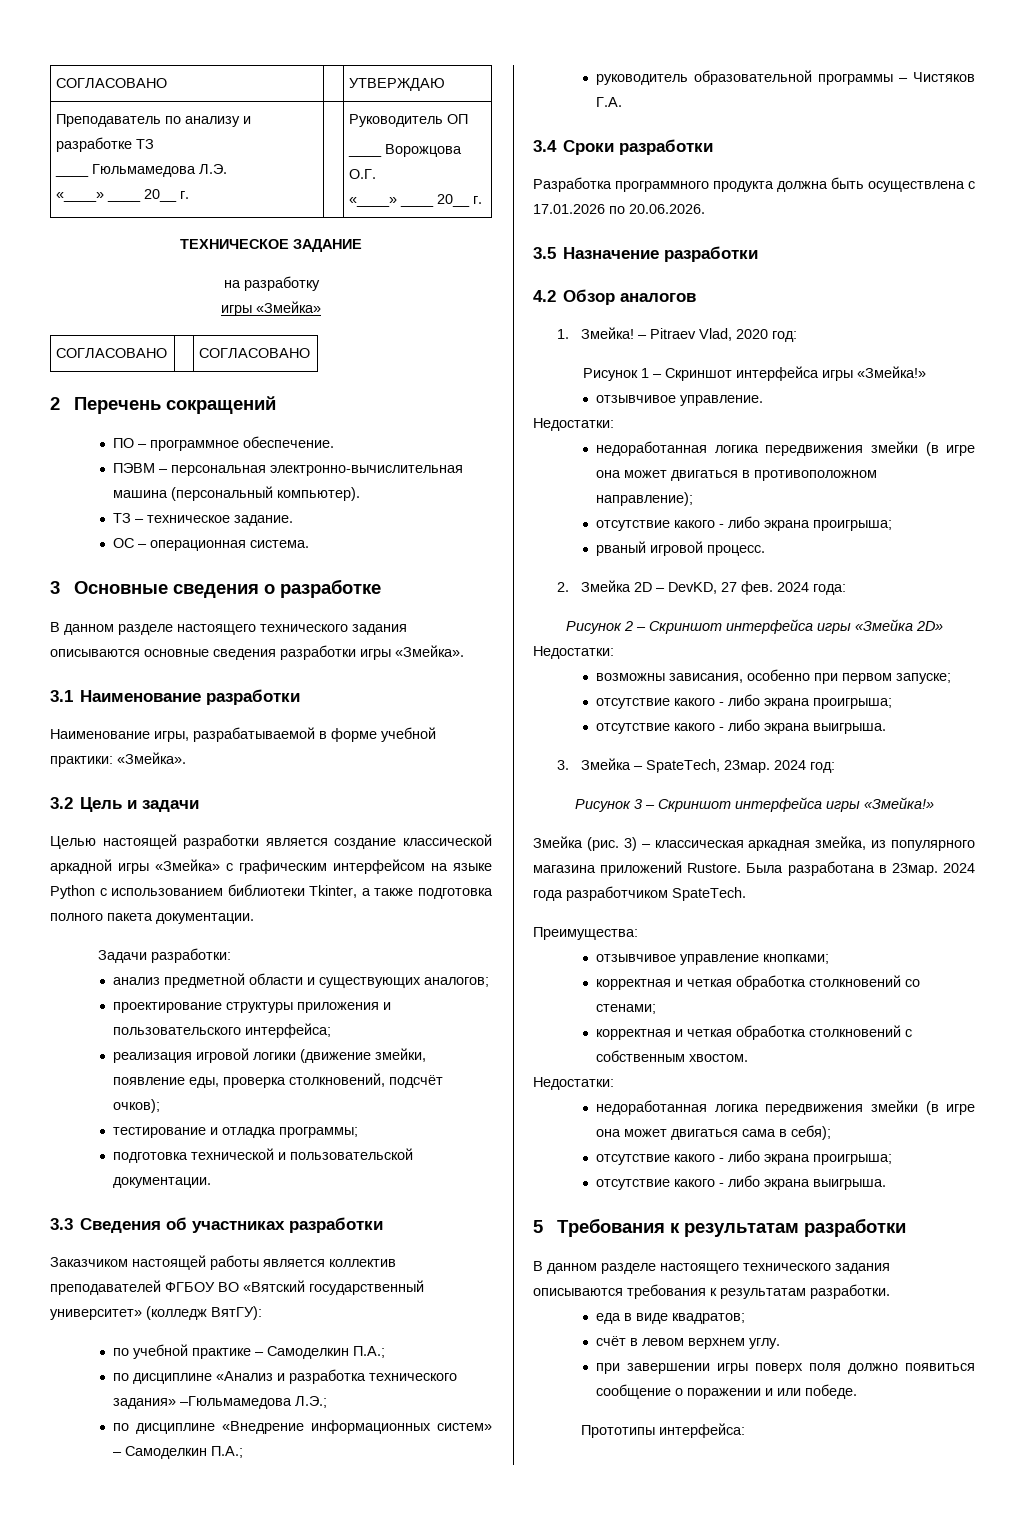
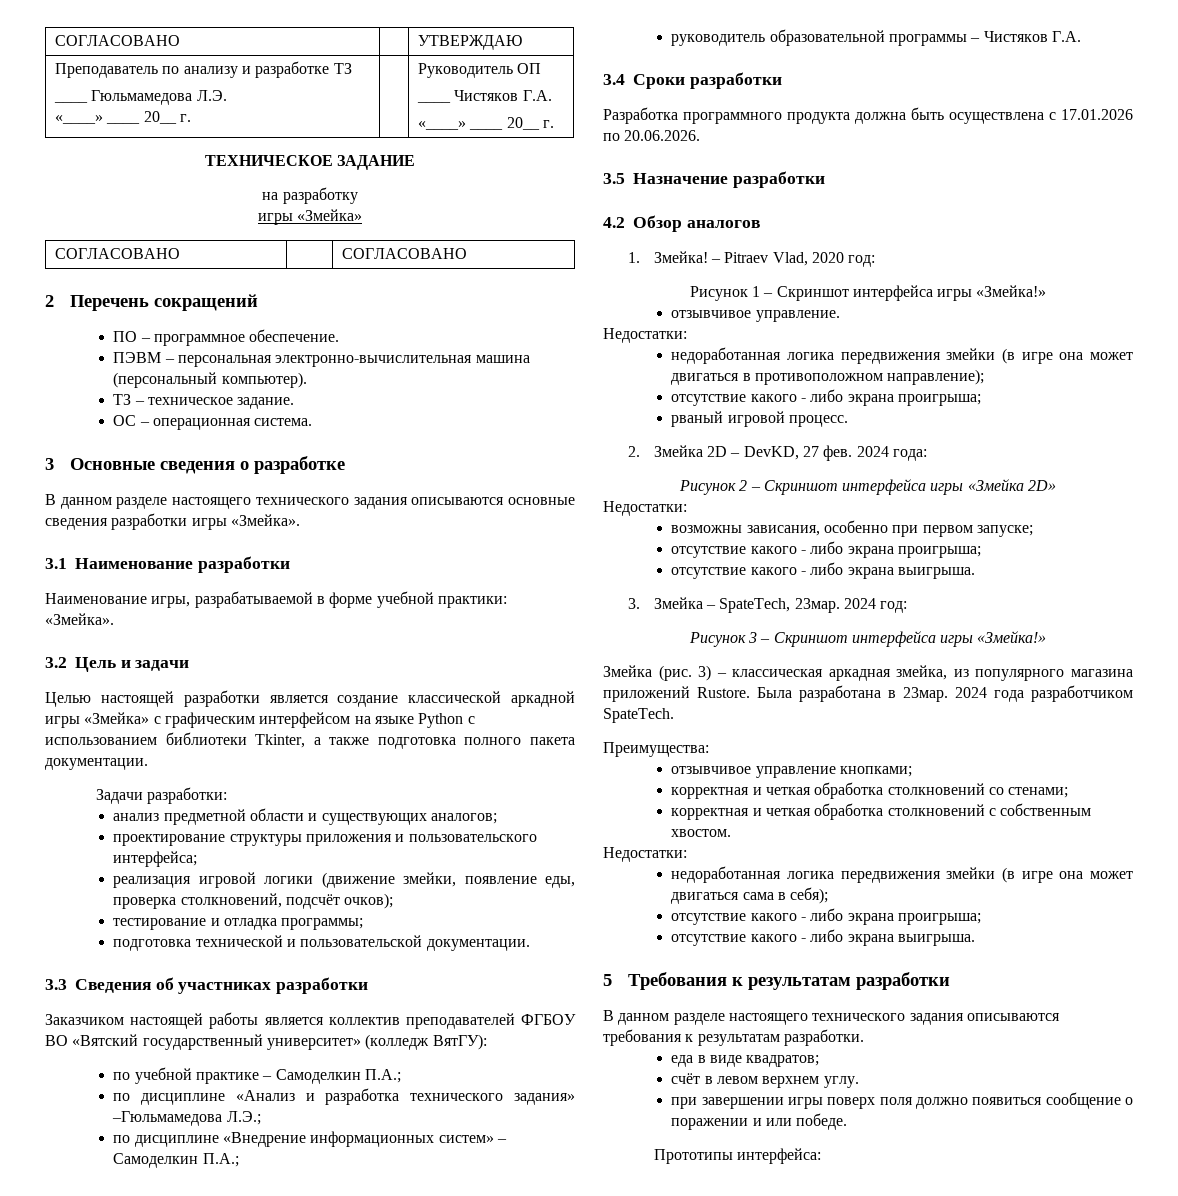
  Преподаватель по анализу и разработке ТЗ
  ____ Гюльмамедова Л.Э.
  «____» ____ 20__ г. | | Руководитель ОП
- ____ Ворожцова О.Г.
+ ____ Чистяков Г.А.

